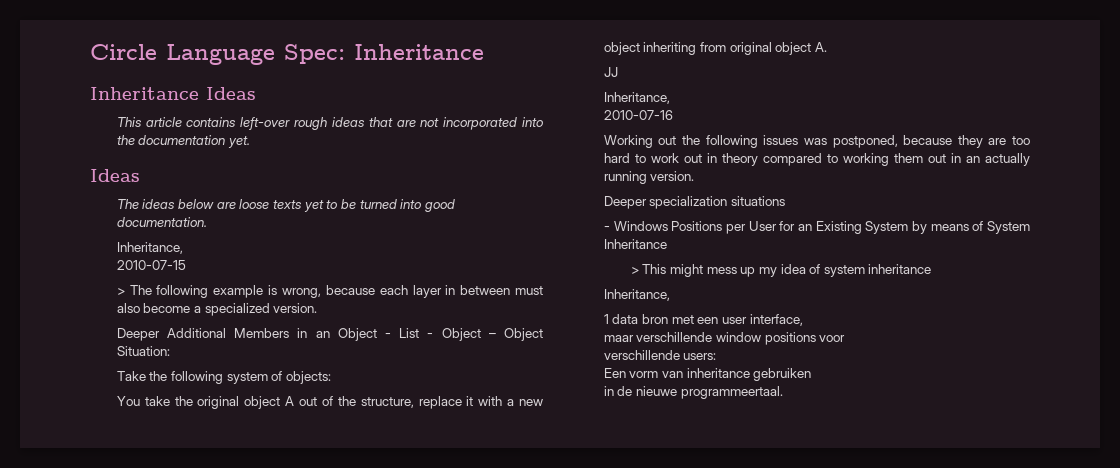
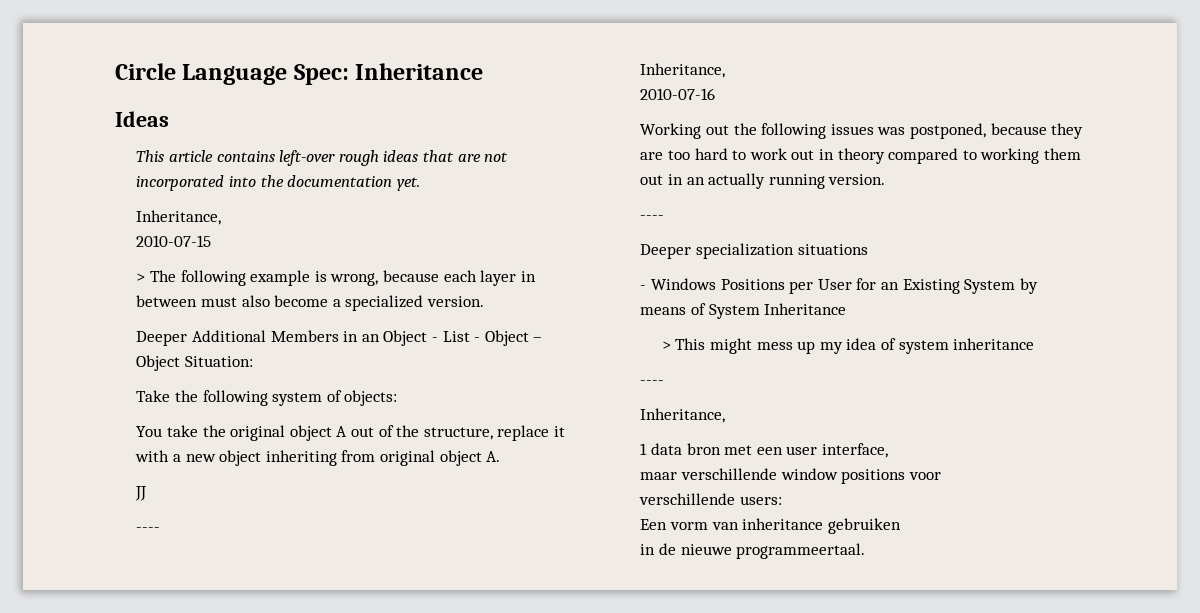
- Inheritance Ideas
+ Ideas
  This article contains left-over rough ideas that are not incorporated into the documentation yet.
- Ideas
- The ideas below are loose texts yet to be turned into good documentation.
  JJ
+ ----
  Working out the following issues was postponed, because they are too hard to work out in theory compared to working them out in an actually running version.
+ ----
  > This might mess up my idea of system inheritance
+ ----

